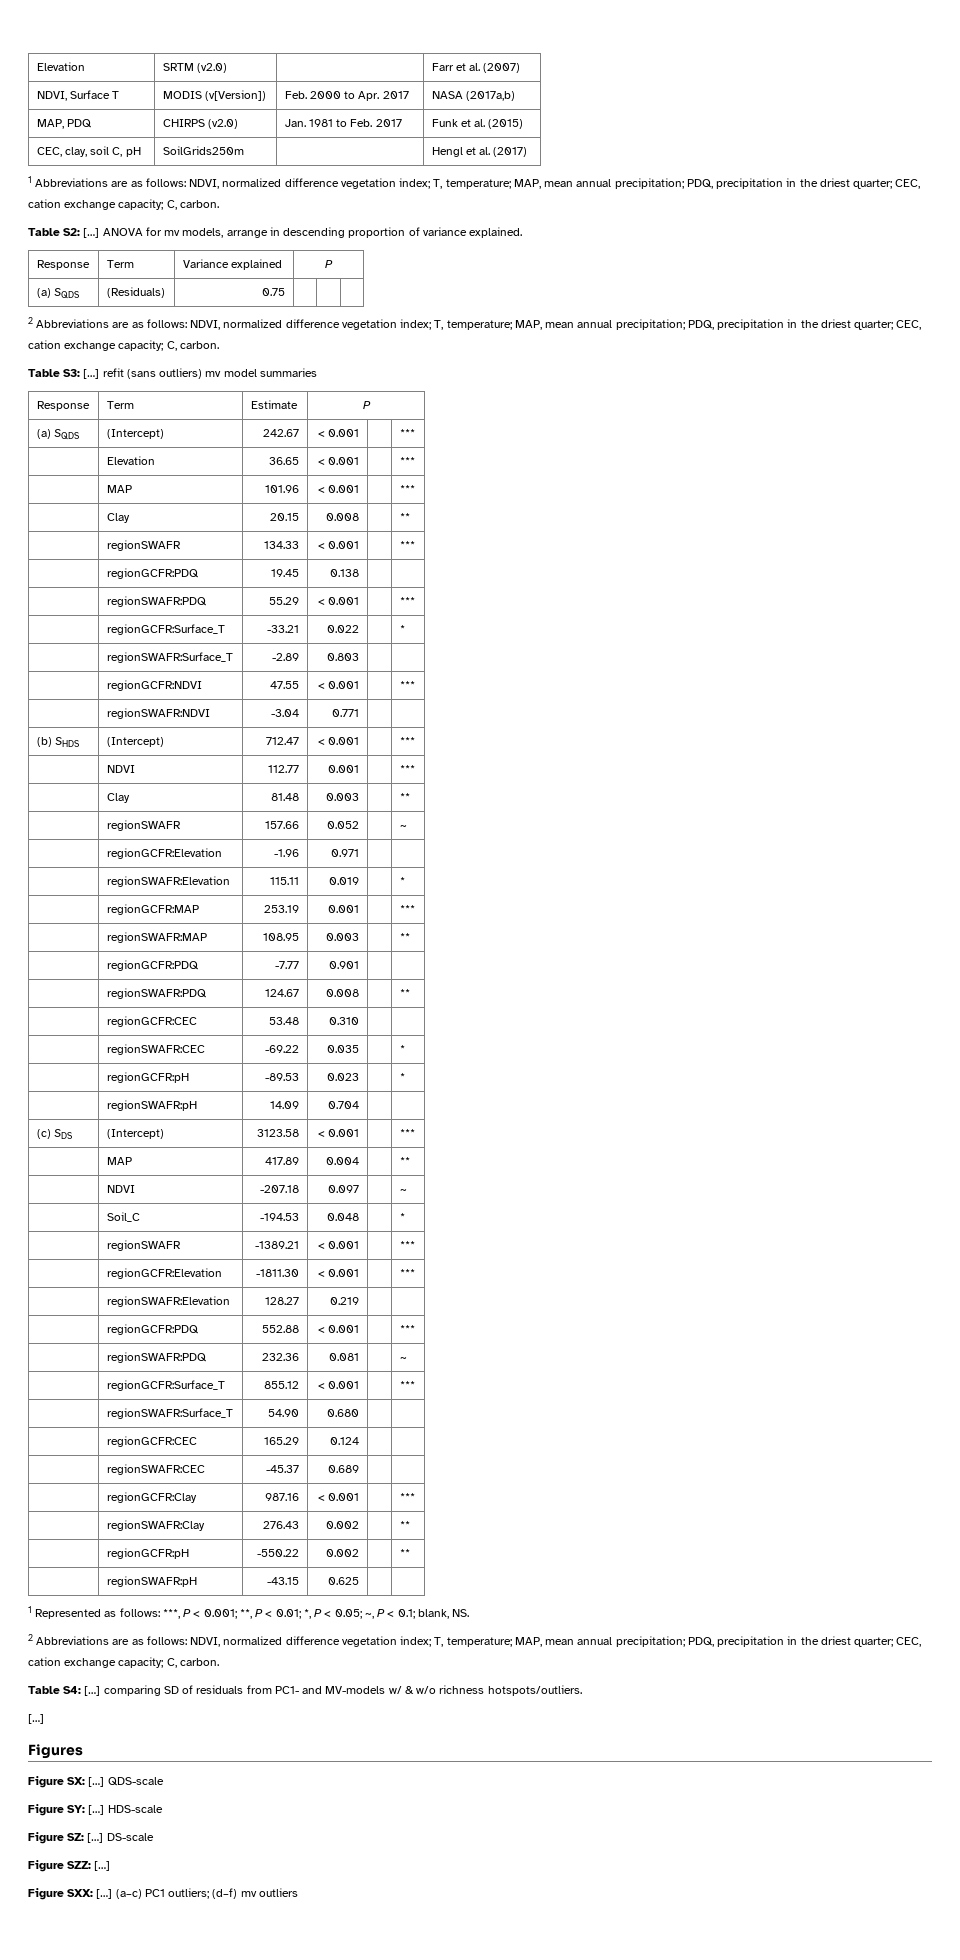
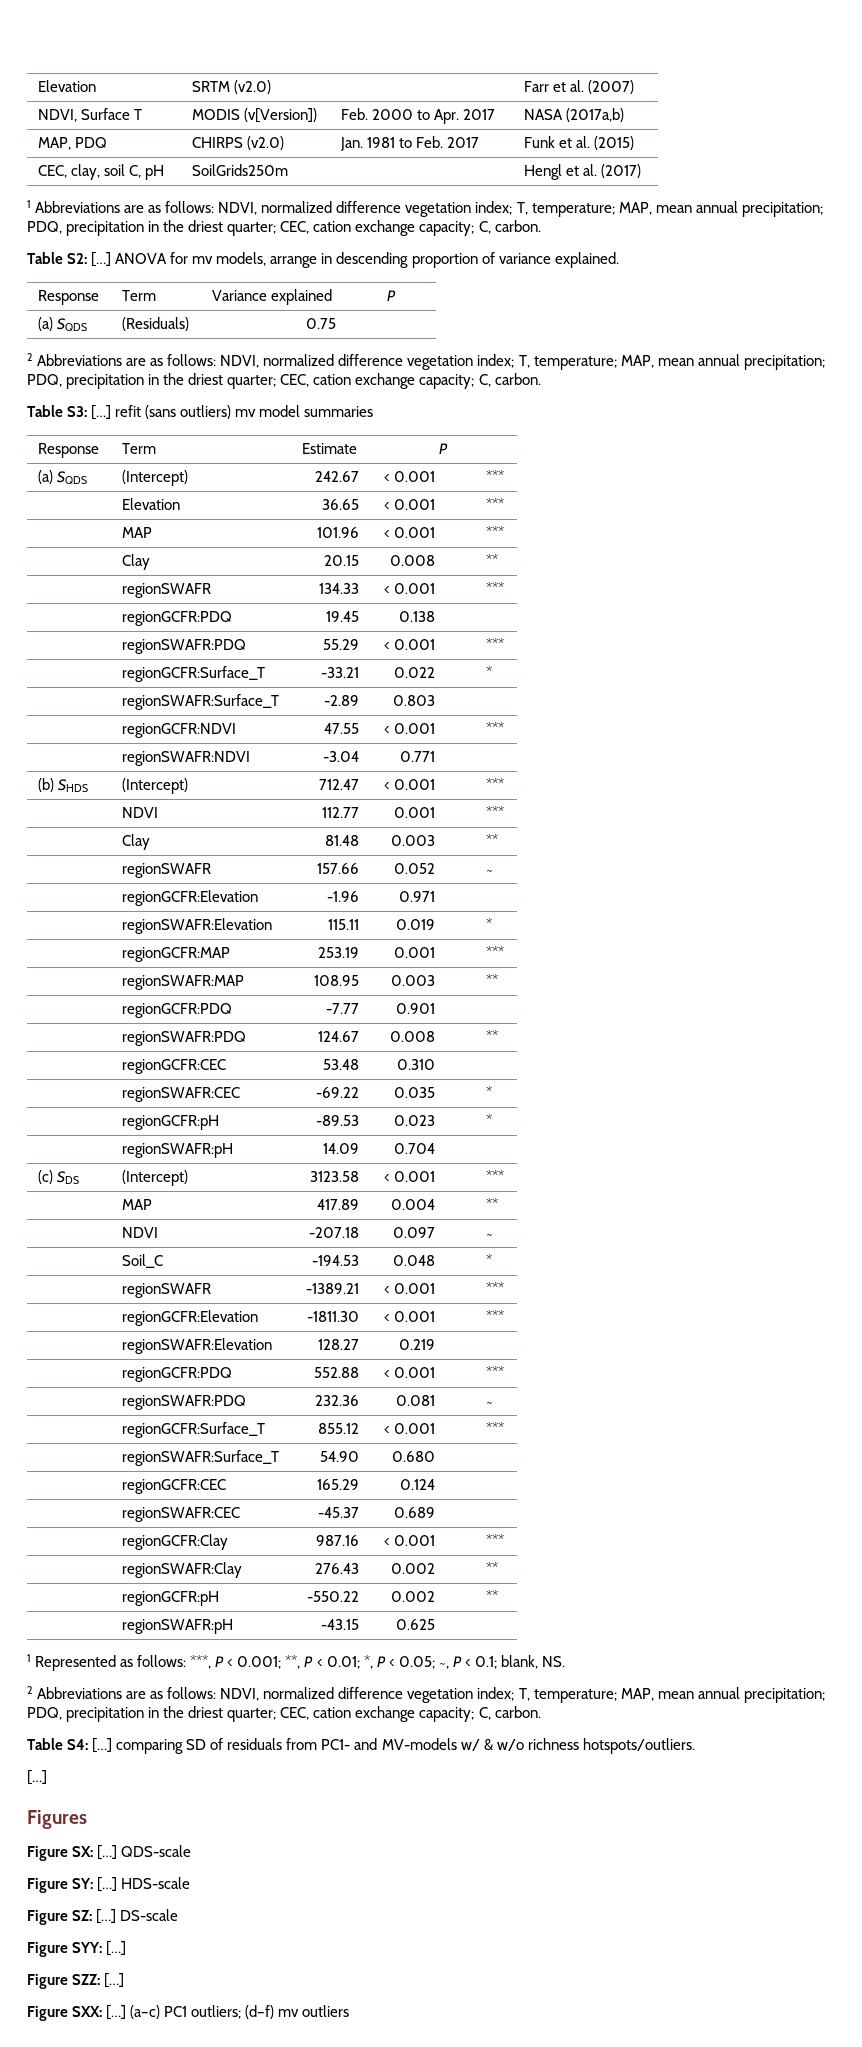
+ Figure SYY: […]

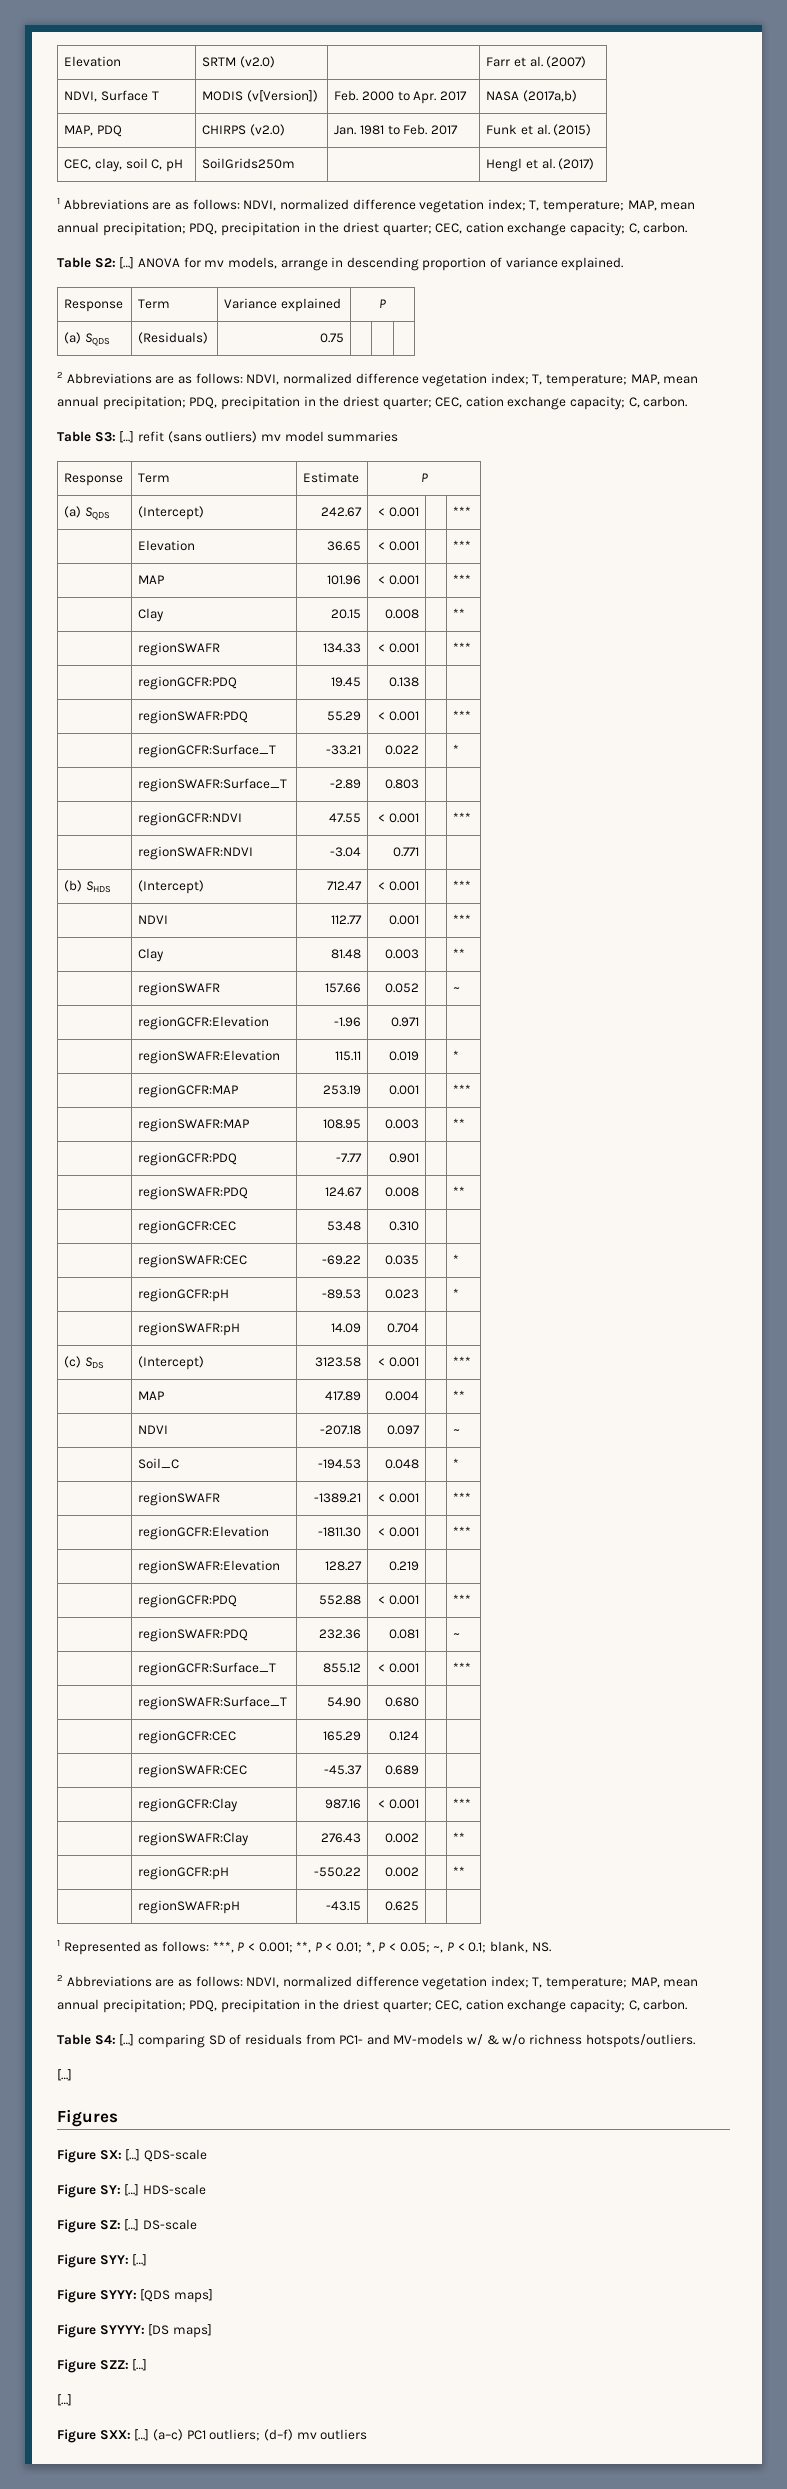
+ Figure SYYY: [QDS maps]
+ Figure SYYYY: [DS maps]
  Figure SZZ: […]
+ […]

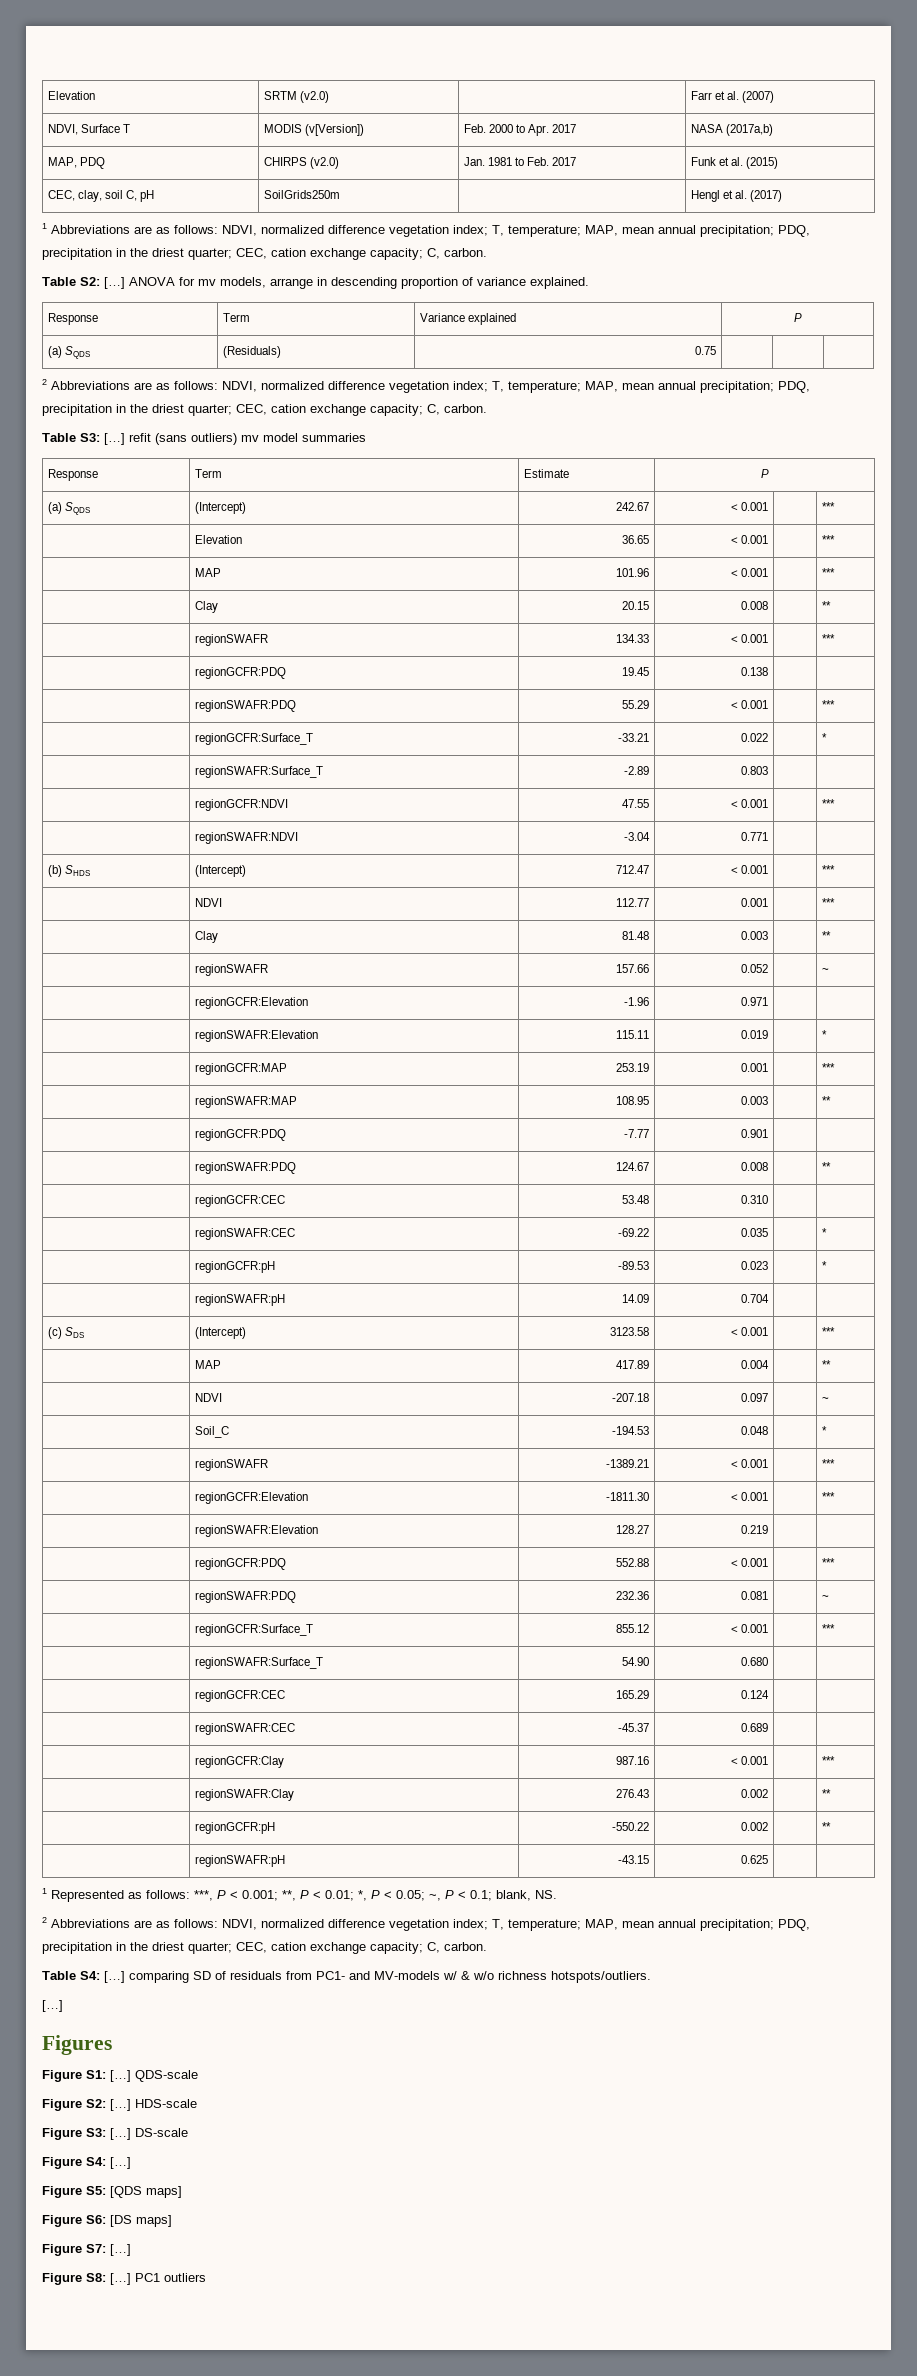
- Figure SX: […]
+ Figure S1: […]
- Figure SY: […]
+ Figure S2: […]
- Figure SZ: […]
+ Figure S3: […]
- Figure SYY: […]
- Figure SYYY: [QDS maps]
+ Figure S4: […]
+ Figure S5: [QDS maps]
- Figure SYYYY: [DS maps]
+ Figure S6: [DS maps]
- Figure SZZ: […]
- […]
- Figure SXX: […] (a–c) PC1 outliers; (d–f) mv outliers
+ Figure S7: […]
+ Figure S8: […] PC1 outliers

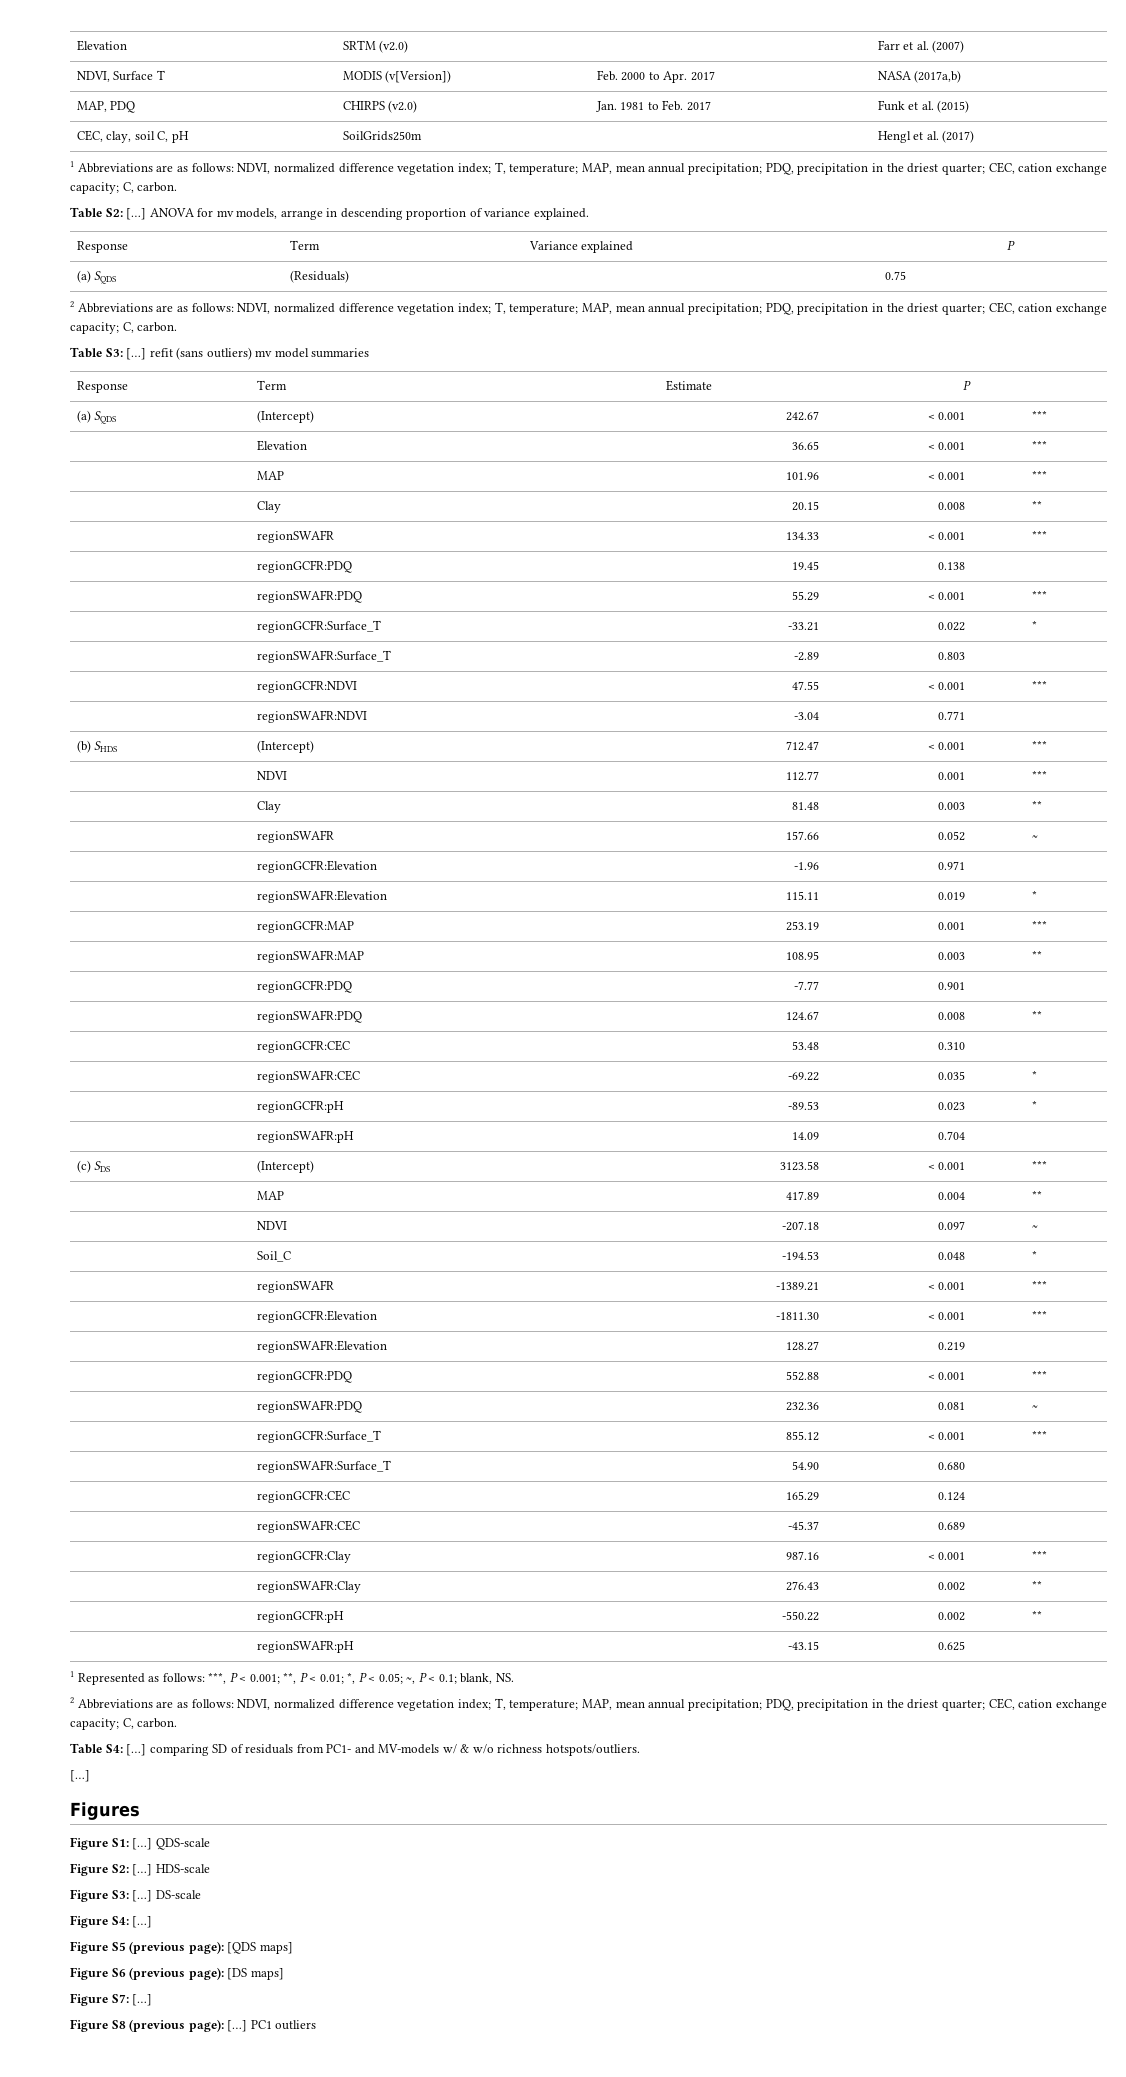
- Figure S5: [QDS maps]
+ Figure S5 (previous page): [QDS maps]
- Figure S6: [DS maps]
+ Figure S6 (previous page): [DS maps]
- Figure S8: […]
+ Figure S8 (previous page): […]

